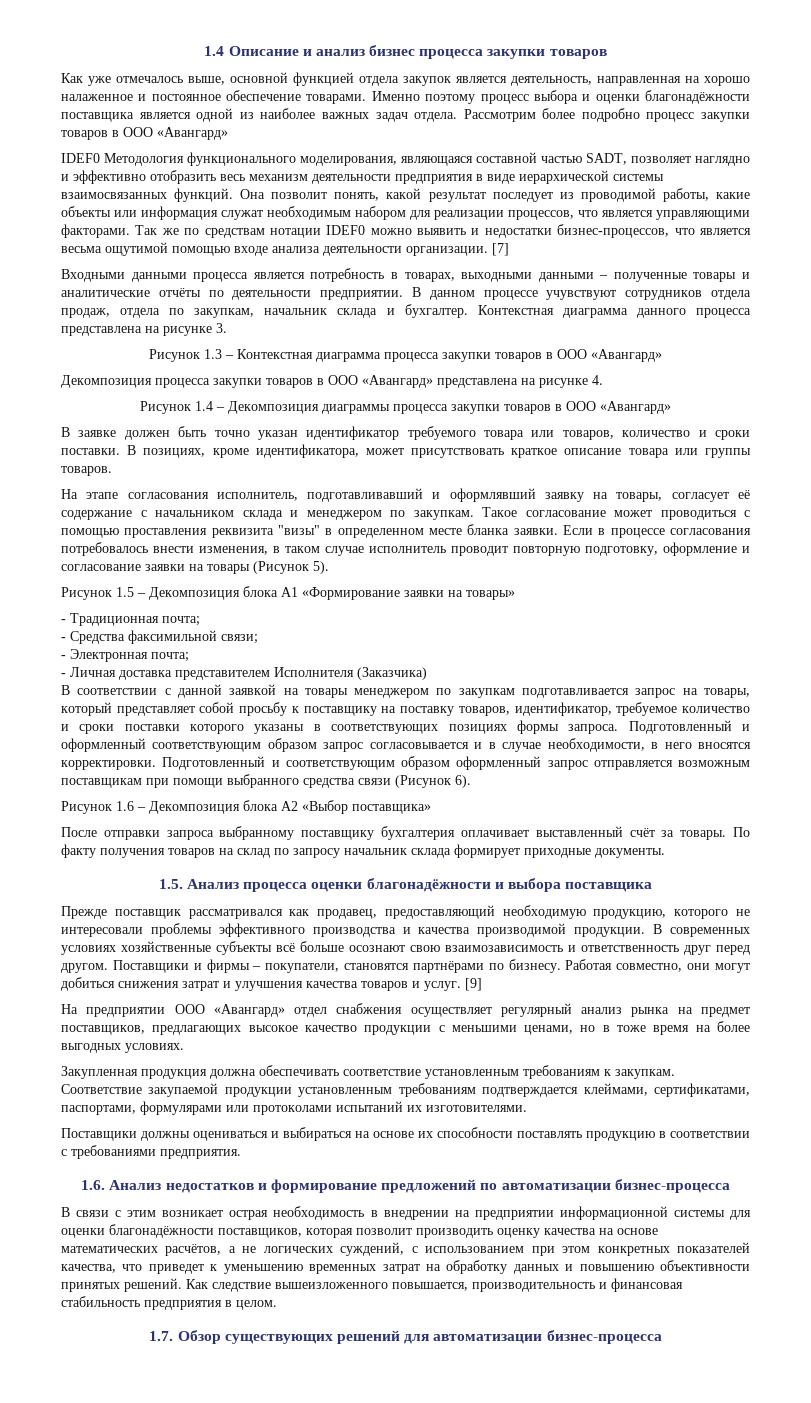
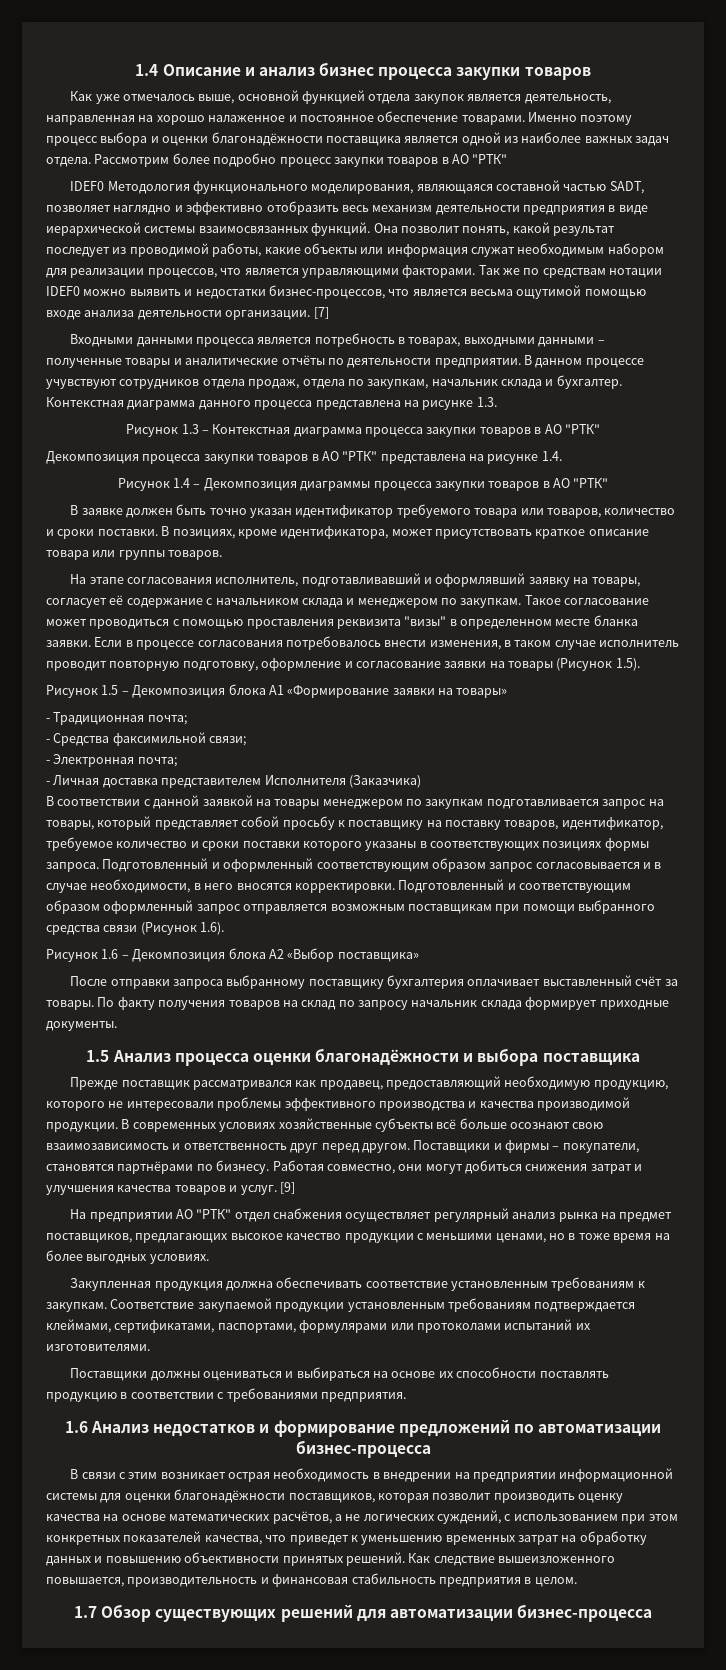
- Рассмотрим более подробно процесс закупки товаров в ООО «Авангард»
+ Рассмотрим более подробно процесс закупки товаров в АО "РТК"
- Контекстная диаграмма данного процесса представлена на рисунке 3.
+ Контекстная диаграмма данного процесса представлена на рисунке 1.3.
- Рисунок 1.3 – Контекстная диаграмма процесса закупки товаров в ООО «Авангард»
+ Рисунок 1.3 – Контекстная диаграмма процесса закупки товаров в АО "РТК"
- Декомпозиция процесса закупки товаров в ООО «Авангард» представлена на рисунке 4.
+ Декомпозиция процесса закупки товаров в АО "РТК" представлена на рисунке 1.4.
- Рисунок 1.4 – Декомпозиция диаграммы процесса закупки товаров в ООО «Авангард»
+ Рисунок 1.4 – Декомпозиция диаграммы процесса закупки товаров в АО "РТК"
- Если в процессе согласования потребовалось внести изменения, в таком случае исполнитель проводит повторную подготовку, оформление и согласование заявки на товары (Рисунок 5).
+ Если в процессе согласования потребовалось внести изменения, в таком случае исполнитель проводит повторную подготовку, оформление и согласование заявки на товары (Рисунок 1.5).
- Подготовленный и соответствующим образом оформленный запрос отправляется возможным поставщикам при помощи выбранного средства связи (Рисунок 6).
+ Подготовленный и соответствующим образом оформленный запрос отправляется возможным поставщикам при помощи выбранного средства связи (Рисунок 1.6).
- 1.5. Анализ процесса оценки благонадёжности и выбора поставщика
+ 1.5 Анализ процесса оценки благонадёжности и выбора поставщика
- На предприятии ООО «Авангард» отдел снабжения осуществляет регулярный анализ рынка на предмет поставщиков, предлагающих высокое качество продукции с меньшими ценами, но в тоже время на более выгодных условиях.
+ На предприятии АО "РТК" отдел снабжения осуществляет регулярный анализ рынка на предмет поставщиков, предлагающих высокое качество продукции с меньшими ценами, но в тоже время на более выгодных условиях.
- 1.6. Анализ недостатков и формирование предложений по автоматизации бизнес-процесса
+ 1.6 Анализ недостатков и формирование предложений по автоматизации бизнес-процесса
- 1.7. Обзор существующих решений для автоматизации бизнес-процесса
+ 1.7 Обзор существующих решений для автоматизации бизнес-процесса

